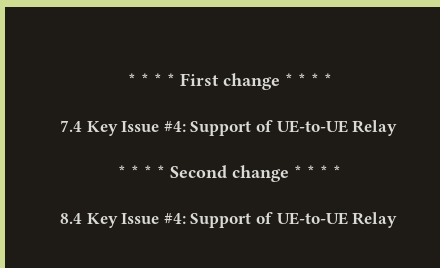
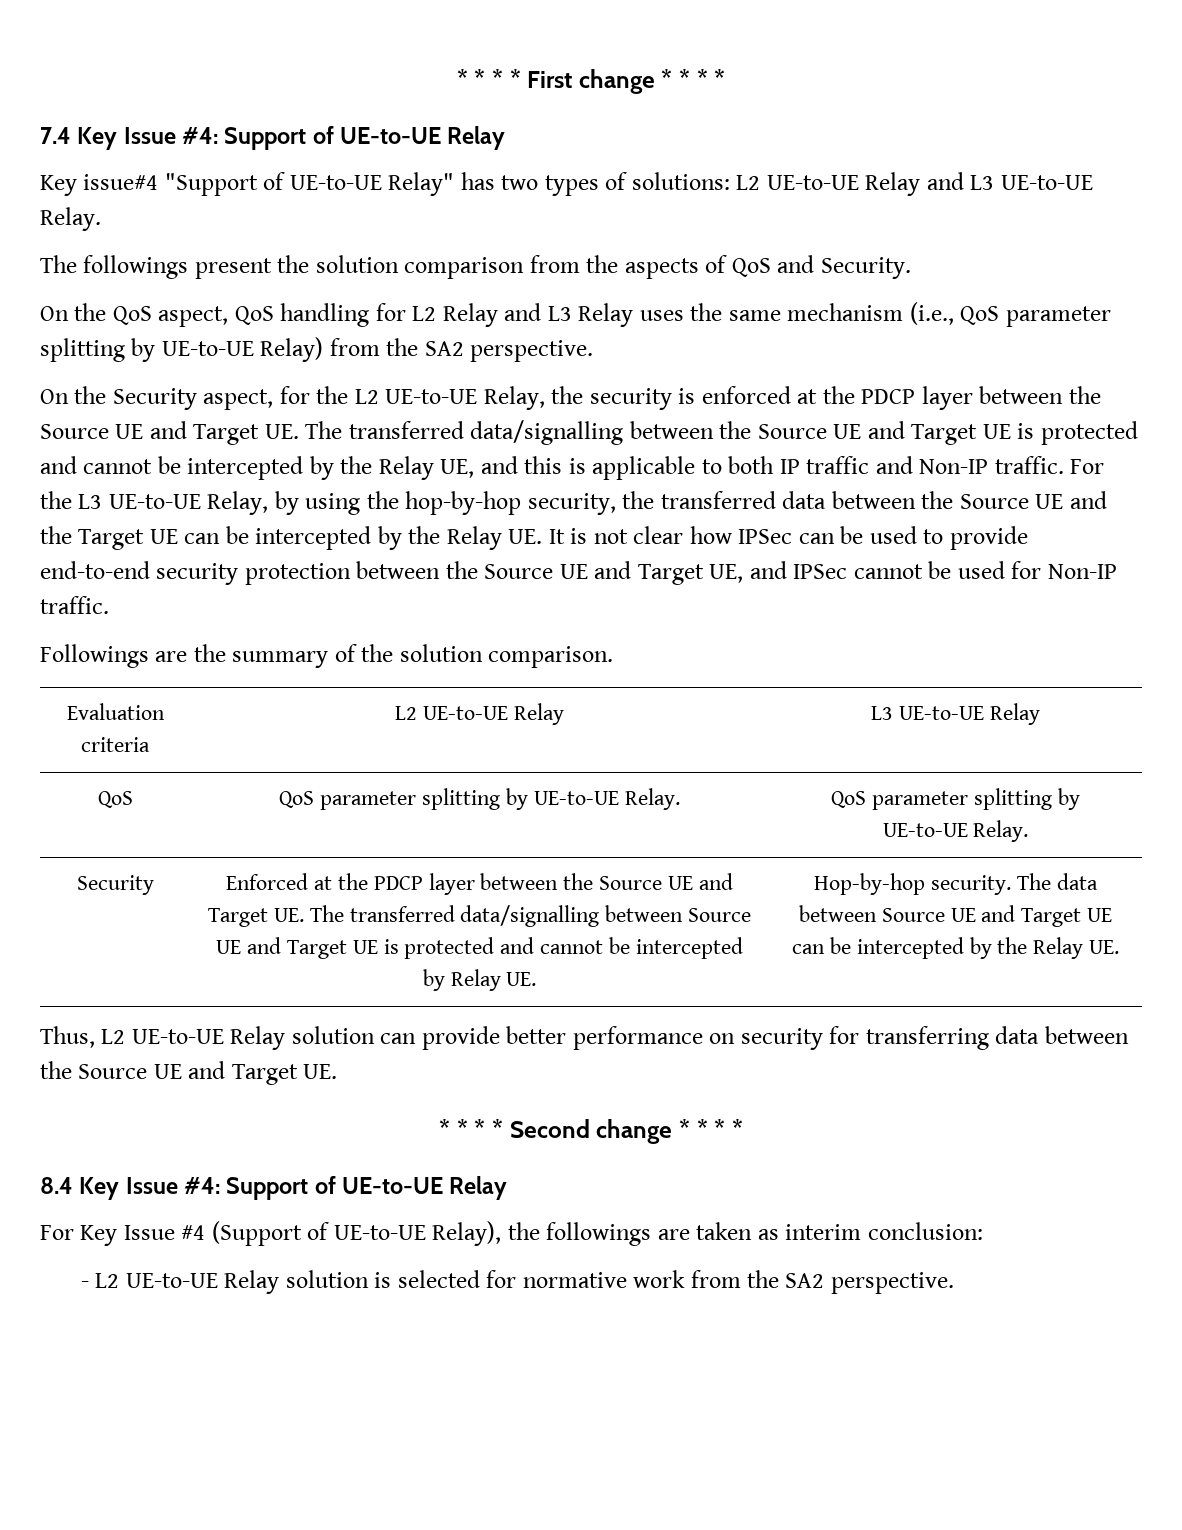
+ Key issue#4 "Support of UE-to-UE Relay" has two types of solutions: L2 UE-to-UE Relay and L3 UE-to-UE Relay.
+ The followings present the solution comparison from the aspects of QoS and Security.
+ On the QoS aspect, QoS handling for L2 Relay and L3 Relay uses the same mechanism (i.e., QoS parameter splitting by UE-to-UE Relay) from the SA2 perspective.
+ On the Security aspect, for the L2 UE-to-UE Relay, the security is enforced at the PDCP layer between the Source UE and Target UE. The transferred data/signalling between the Source UE and Target UE is protected and cannot be intercepted by the Relay UE, and this is applicable to both IP traffic and Non-IP traffic. For the L3 UE-to-UE Relay, by using the hop-by-hop security, the transferred data between the Source UE and the Target UE can be intercepted by the Relay UE. It is not clear how IPSec can be used to provide end-to-end security protection between the Source UE and Target UE, and IPSec cannot be used for Non-IP traffic.
+ Followings are the summary of the solution comparison.
+ Evaluation criteria | L2 UE-to-UE Relay | L3 UE-to-UE Relay
+ QoS | QoS parameter splitting by UE-to-UE Relay. | QoS parameter splitting by UE-to-UE Relay.
+ Security | Enforced at the PDCP layer between the Source UE and Target UE. The transferred data/signalling between Source UE and Target UE is protected and cannot be intercepted by Relay UE. | Hop-by-hop security. The data between Source UE and Target UE can be intercepted by the Relay UE.
+ Thus, L2 UE-to-UE Relay solution can provide better performance on security for transferring data between the Source UE and Target UE.
+ For Key Issue #4 (Support of UE-to-UE Relay), the followings are taken as interim conclusion:
+ - L2 UE-to-UE Relay solution is selected for normative work from the SA2 perspective.

